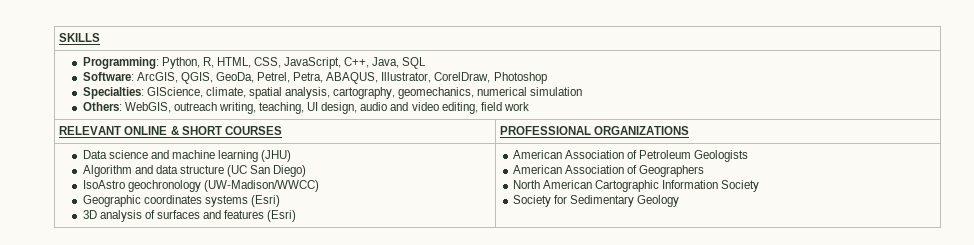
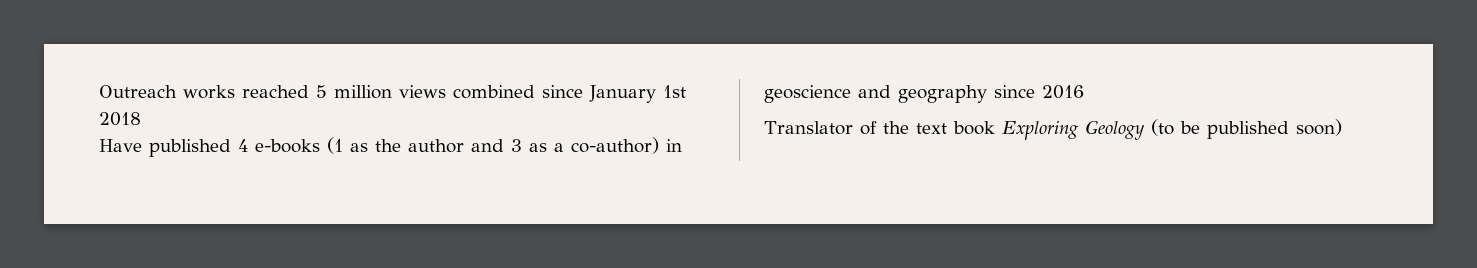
- SKILLS
- Programming: Python, R, HTML, CSS, JavaScript, C++, Java, SQL
- Software: ArcGIS, QGIS, GeoDa, Petrel, Petra, ABAQUS, Illustrator, CorelDraw, Photoshop
- Specialties: GIScience, climate, spatial analysis, cartography, geomechanics, numerical simulation
- Others: WebGIS, outreach writing, teaching, UI design, audio and video editing, field work
- RELEVANT ONLINE & SHORT COURSES | PROFESSIONAL ORGANIZATIONS
- Data science and machine learning (JHU)
- Algorithm and data structure (UC San Diego)
- IsoAstro geochronology (UW-Madison/WWCC)
- Geographic coordinates systems (Esri)
- 3D analysis of surfaces and features (Esri) | American Association of Petroleum Geologists
- American Association of Geographers
- North American Cartographic Information Society
- Society for Sedimentary Geology
+ Outreach works reached 5 million views combined since January 1st 2018
+ Have published 4 e-books (1 as the author and 3 as a co-author) in geoscience and geography since 2016
+ Translator of the text book Exploring Geology (to be published soon)

